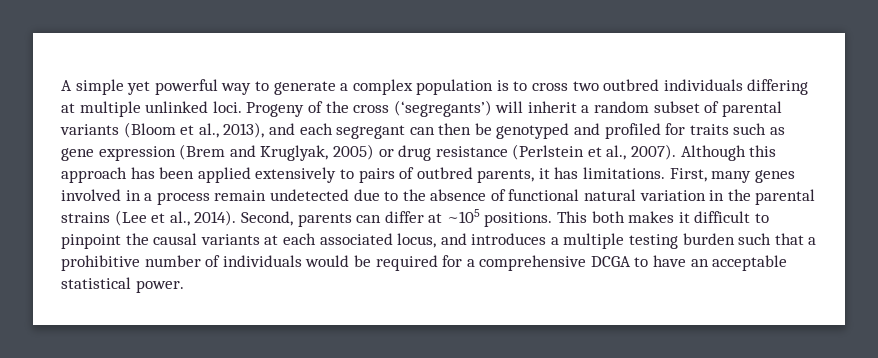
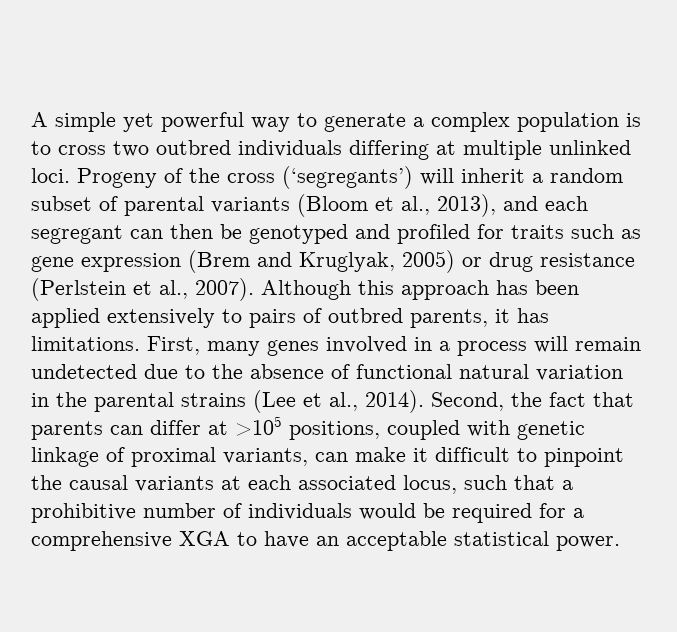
- First, many genes involved in a process remain undetected due to the absence of functional natural variation in the parental strains (Lee et al., 2014).
+ First, many genes involved in a process will remain undetected due to the absence of functional natural variation in the parental strains (Lee et al., 2014).
- Second, parents can differ at ~105 positions. This both makes it difficult to pinpoint the causal variants at each associated locus, and introduces a multiple testing burden such that a prohibitive number of individuals would be required for a comprehensive DCGA to have an acceptable statistical power.
+ Second, the fact that parents can differ at >105 positions, coupled with genetic linkage of proximal variants, can make it difficult to pinpoint the causal variants at each associated locus, such that a prohibitive number of individuals would be required for a comprehensive XGA to have an acceptable statistical power.

